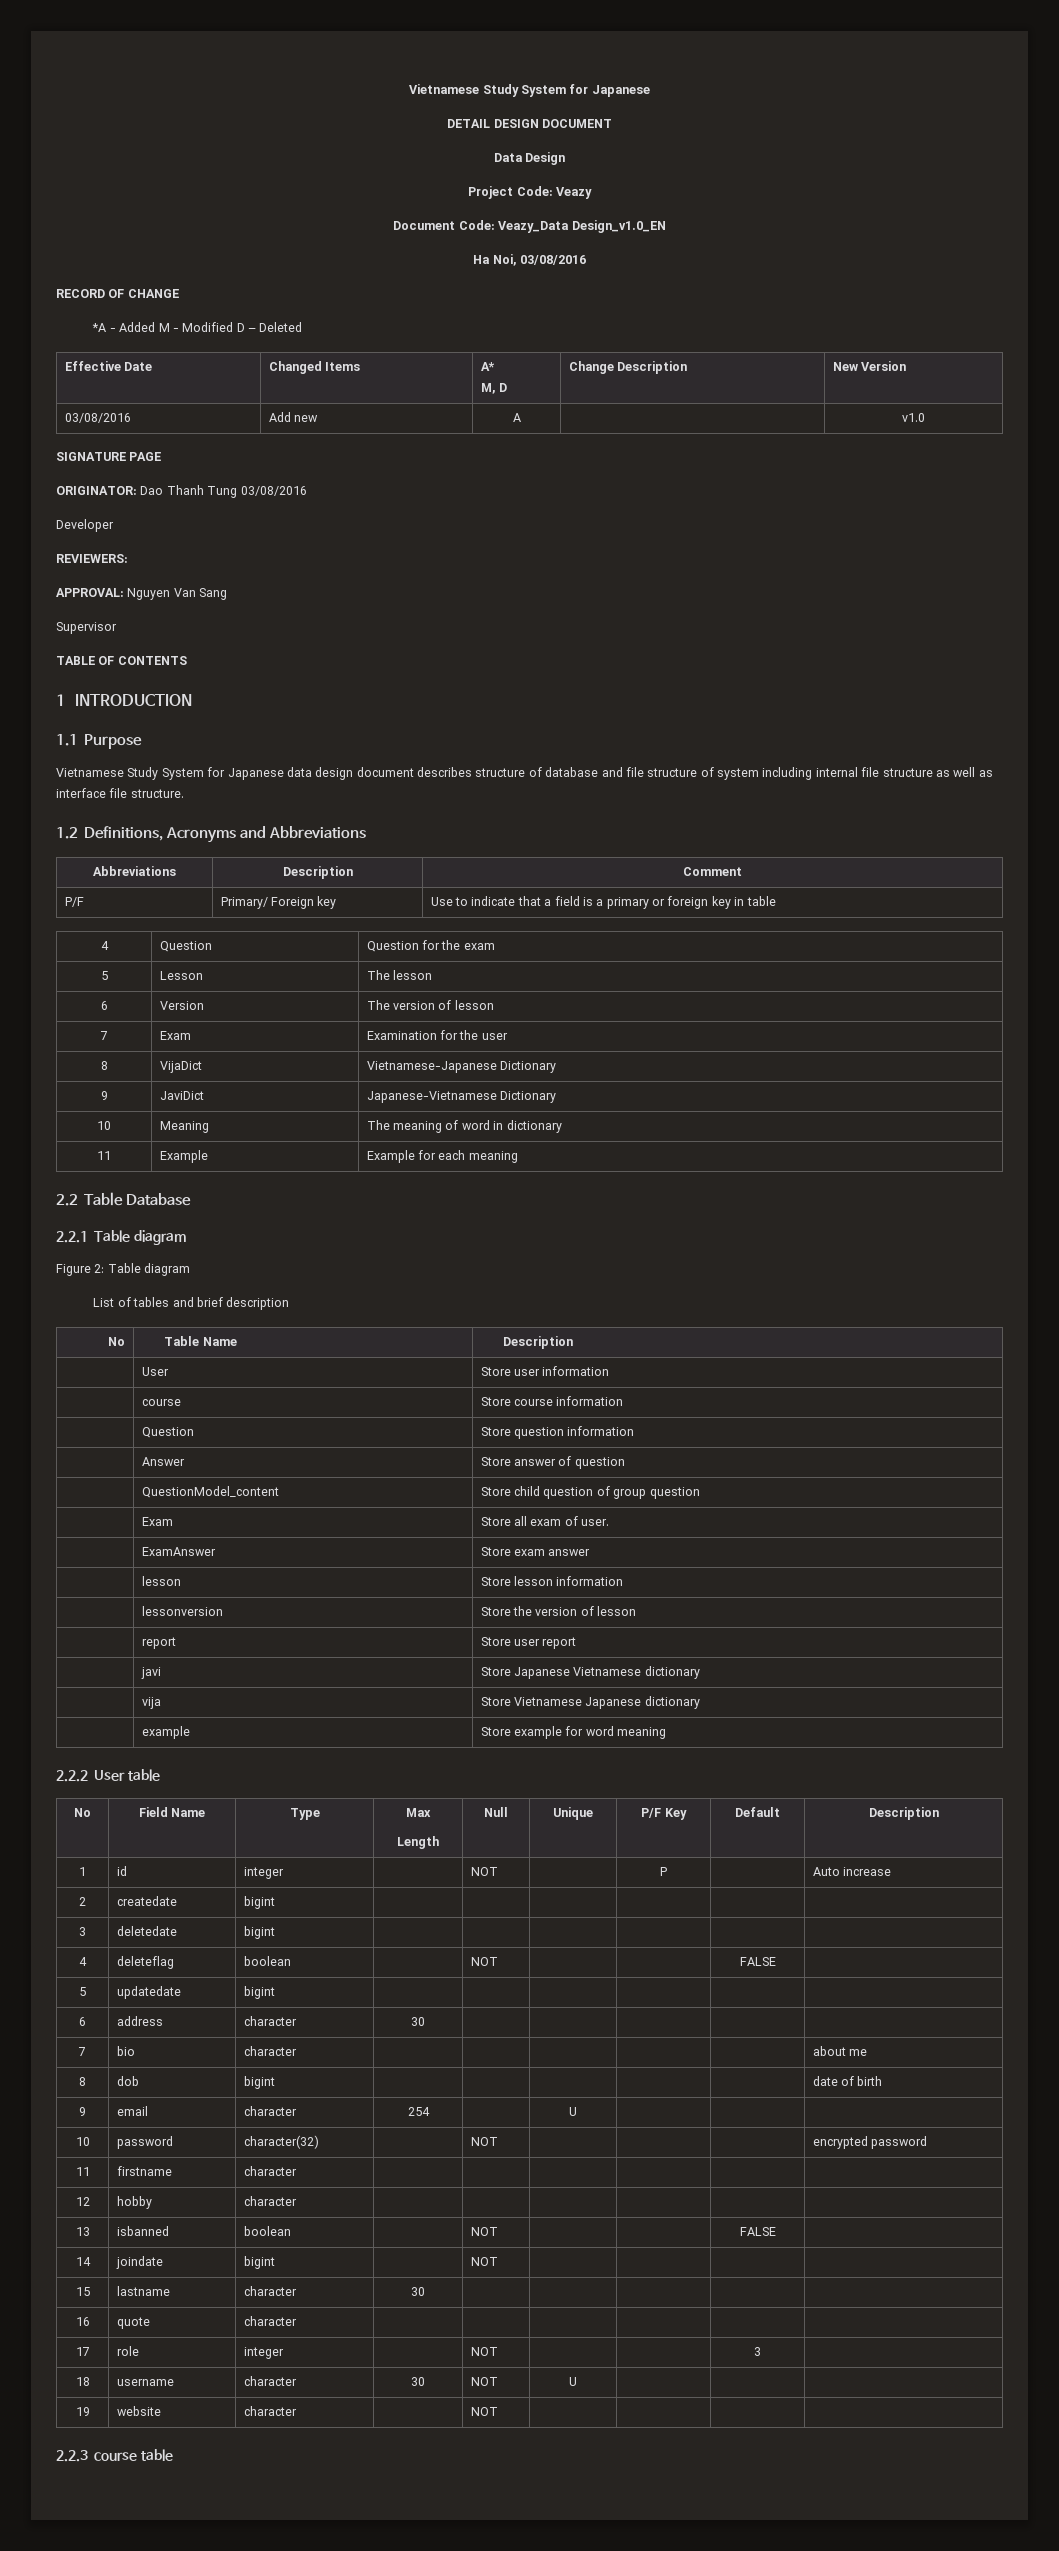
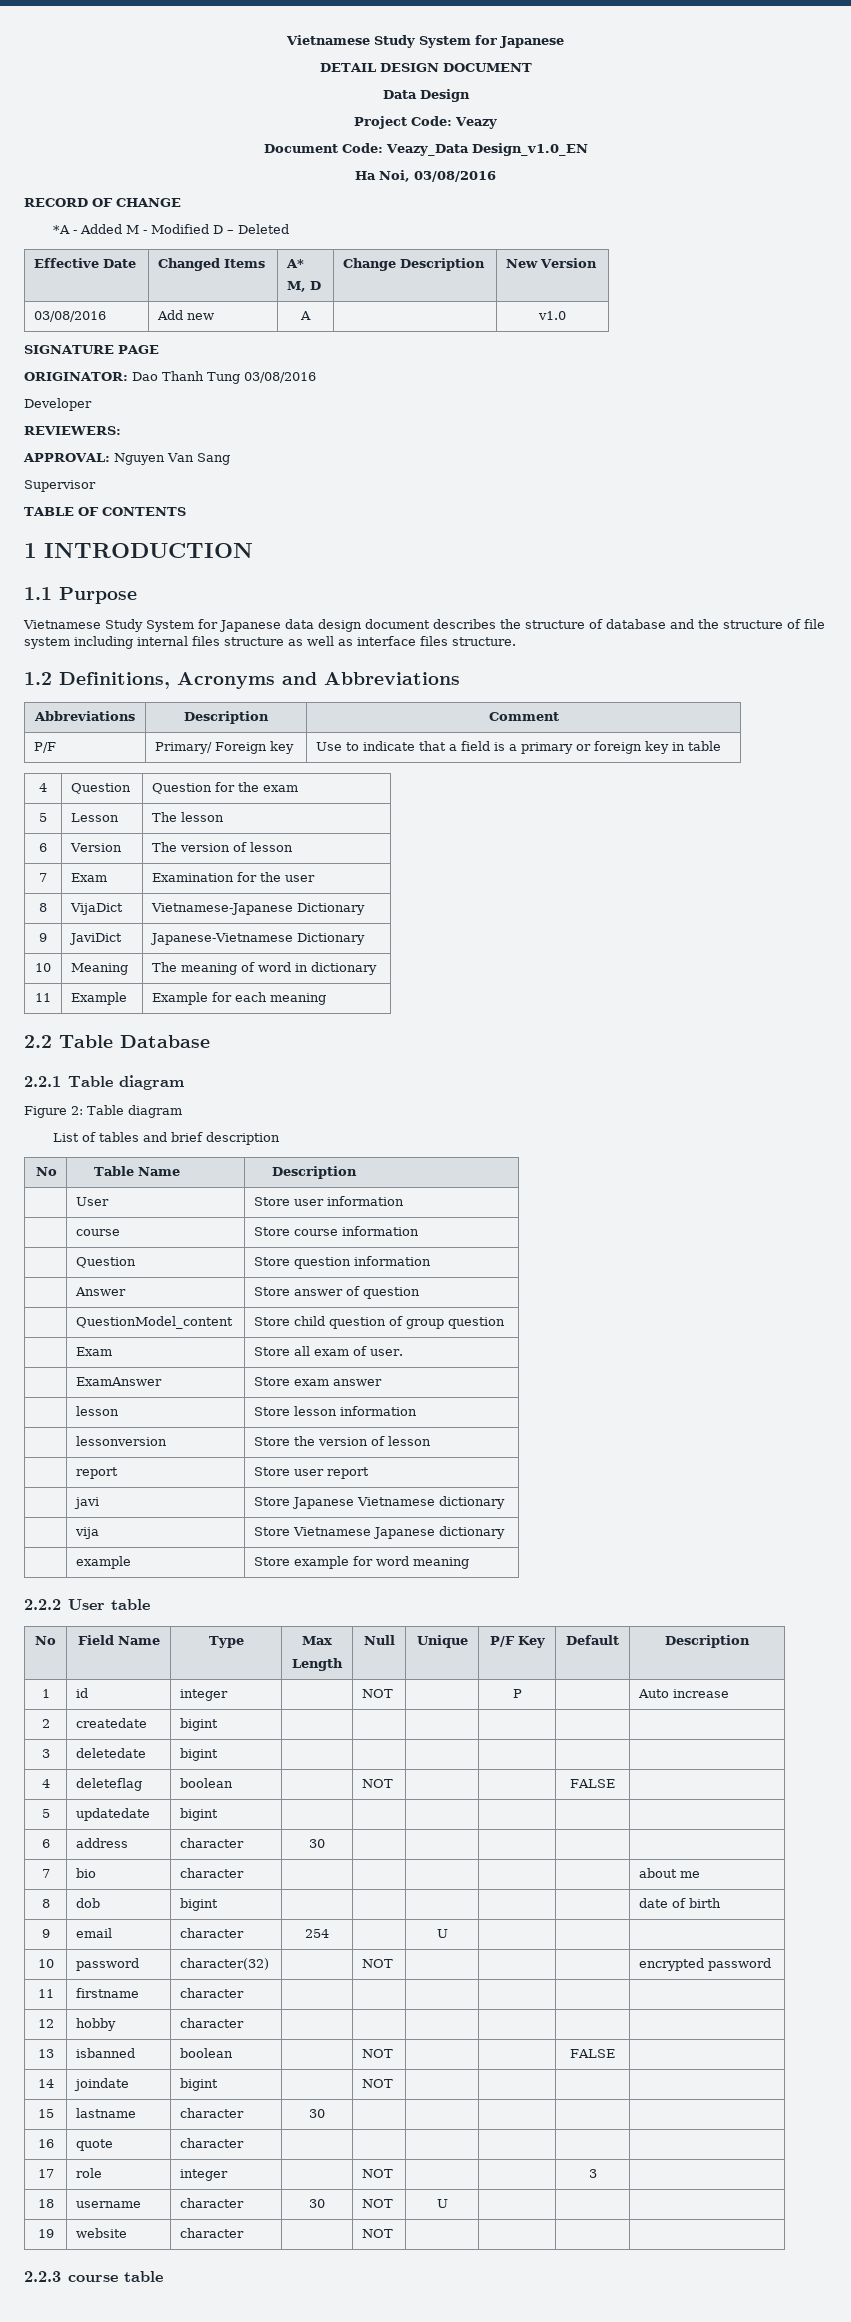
- Vietnamese Study System for Japanese data design document describes structure of database and file structure of system including internal file structure as well as interface file structure.
+ Vietnamese Study System for Japanese data design document describes the structure of database and the structure of file system including internal files structure as well as interface files structure.

